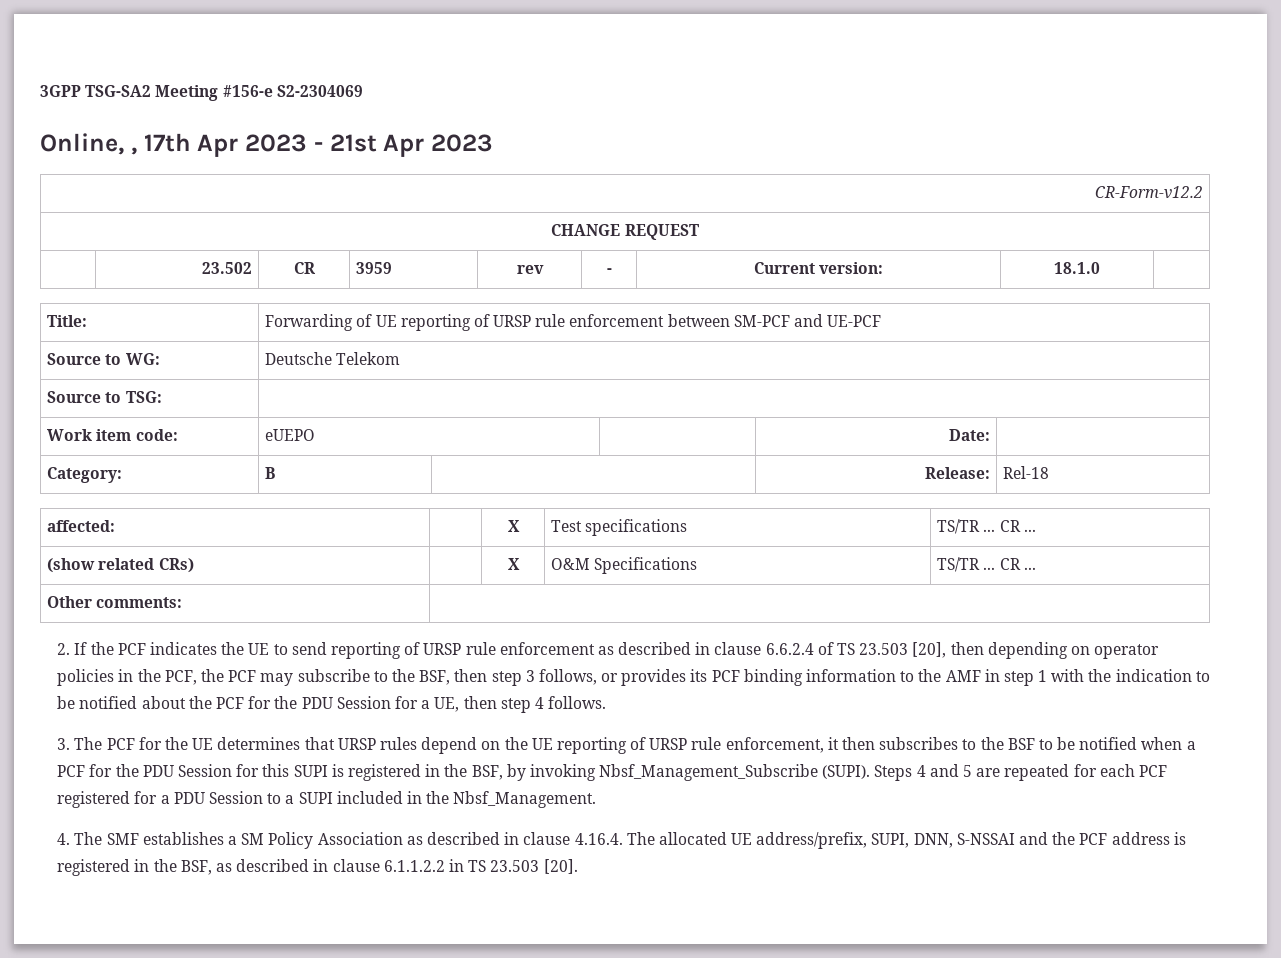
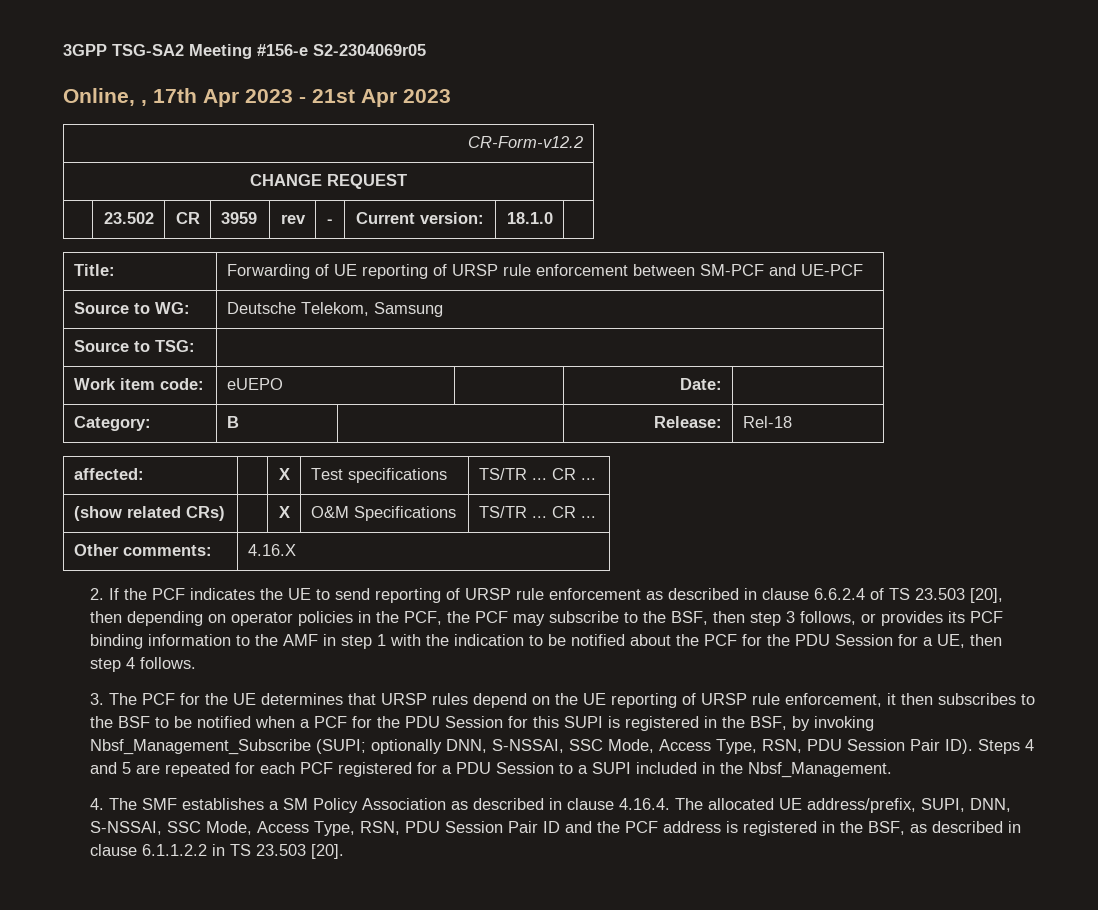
- 3GPP TSG-SA2 Meeting #156-e S2-2304069
+ 3GPP TSG-SA2 Meeting #156-e S2-2304069r05
- Source to WG: | Deutsche Telekom
+ Source to WG: | Deutsche Telekom, Samsung
- Other comments: |
+ Other comments: | 4.16.X
- 3. The PCF for the UE determines that URSP rules depend on the UE reporting of URSP rule enforcement, it then subscribes to the BSF to be notified when a PCF for the PDU Session for this SUPI is registered in the BSF, by invoking Nbsf_Management_Subscribe (SUPI). Steps 4 and 5 are repeated for each PCF registered for a PDU Session to a SUPI included in the Nbsf_Management.
+ 3. The PCF for the UE determines that URSP rules depend on the UE reporting of URSP rule enforcement, it then subscribes to the BSF to be notified when a PCF for the PDU Session for this SUPI is registered in the BSF, by invoking Nbsf_Management_Subscribe (SUPI; optionally DNN, S-NSSAI, SSC Mode, Access Type, RSN, PDU Session Pair ID). Steps 4 and 5 are repeated for each PCF registered for a PDU Session to a SUPI included in the Nbsf_Management.
- 4. The SMF establishes a SM Policy Association as described in clause 4.16.4. The allocated UE address/prefix, SUPI, DNN, S-NSSAI and the PCF address is registered in the BSF, as described in clause 6.1.1.2.2 in TS 23.503 [20].
+ 4. The SMF establishes a SM Policy Association as described in clause 4.16.4. The allocated UE address/prefix, SUPI, DNN, S-NSSAI, SSC Mode, Access Type, RSN, PDU Session Pair ID and the PCF address is registered in the BSF, as described in clause 6.1.1.2.2 in TS 23.503 [20].

